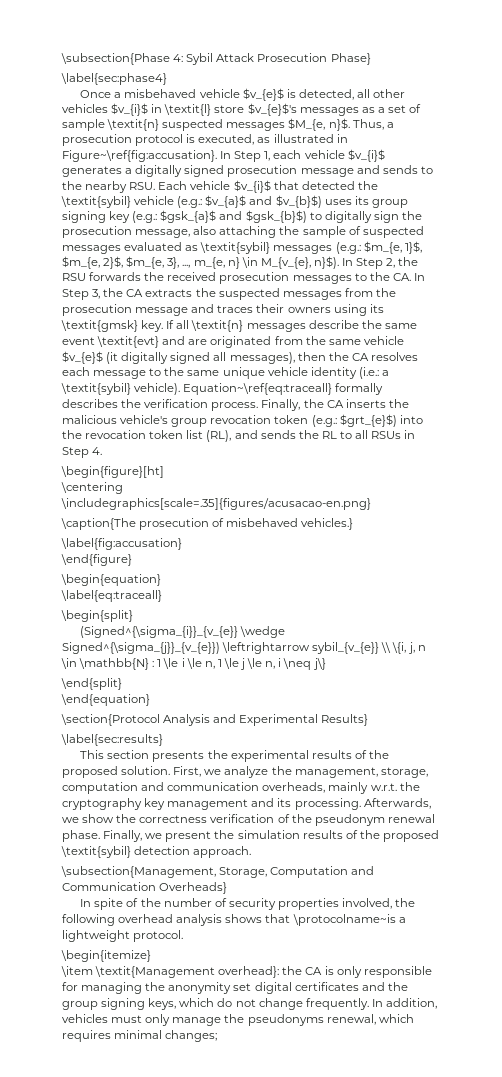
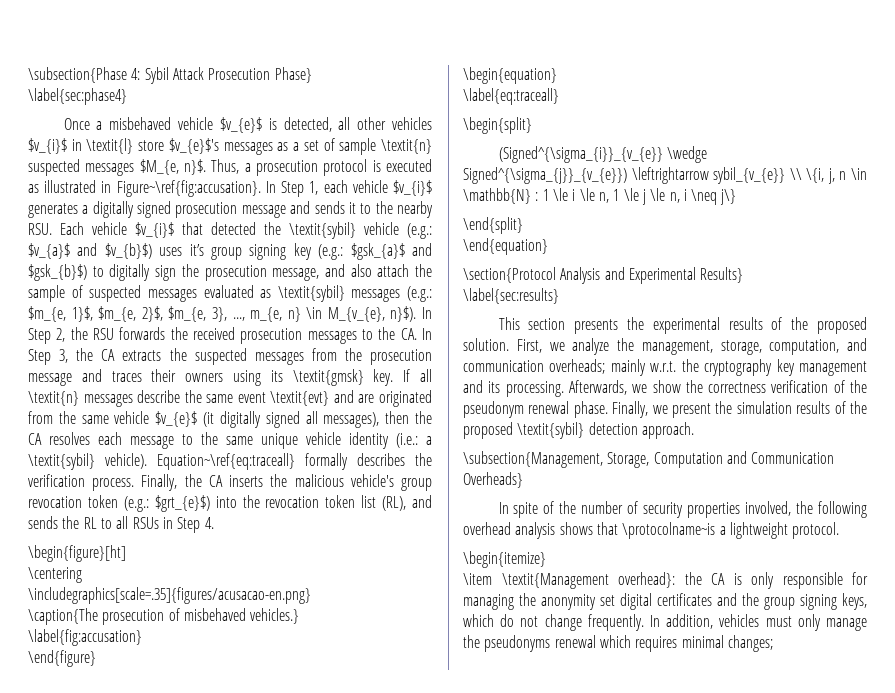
- Thus, a prosecution protocol is executed, as illustrated in Figure~\ref{fig:accusation}.
+ Thus, a prosecution protocol is executed as illustrated in Figure~\ref{fig:accusation}.
- In Step 1, each vehicle $v_{i}$ generates a digitally signed prosecution message and sends to the nearby RSU. Each vehicle $v_{i}$ that detected the \textit{sybil} vehicle (e.g.:
+ In Step 1, each vehicle $v_{i}$ generates a digitally signed prosecution message and sends it to the nearby RSU. Each vehicle $v_{i}$ that detected the \textit{sybil} vehicle (e.g.:
- $v_{a}$ and $v_{b}$) uses its group signing key (e.g.:
+ $v_{a}$ and $v_{b}$) uses it’s group signing key (e.g.:
- $gsk_{a}$ and $gsk_{b}$) to digitally sign the prosecution message, also attaching the sample of suspected messages evaluated as \textit{sybil} messages (e.g.:
+ $gsk_{a}$ and $gsk_{b}$) to digitally sign the prosecution message, and also attach the sample of suspected messages evaluated as \textit{sybil} messages (e.g.:
- First, we analyze the management, storage, computation and communication overheads, mainly w.r.t. the cryptography key management and its processing.
+ First, we analyze the management, storage, computation, and communication overheads; mainly w.r.t. the cryptography key management and its processing.
- In addition, vehicles must only manage the pseudonyms renewal, which requires minimal changes;
+ In addition, vehicles must only manage the pseudonyms renewal which requires minimal changes;

